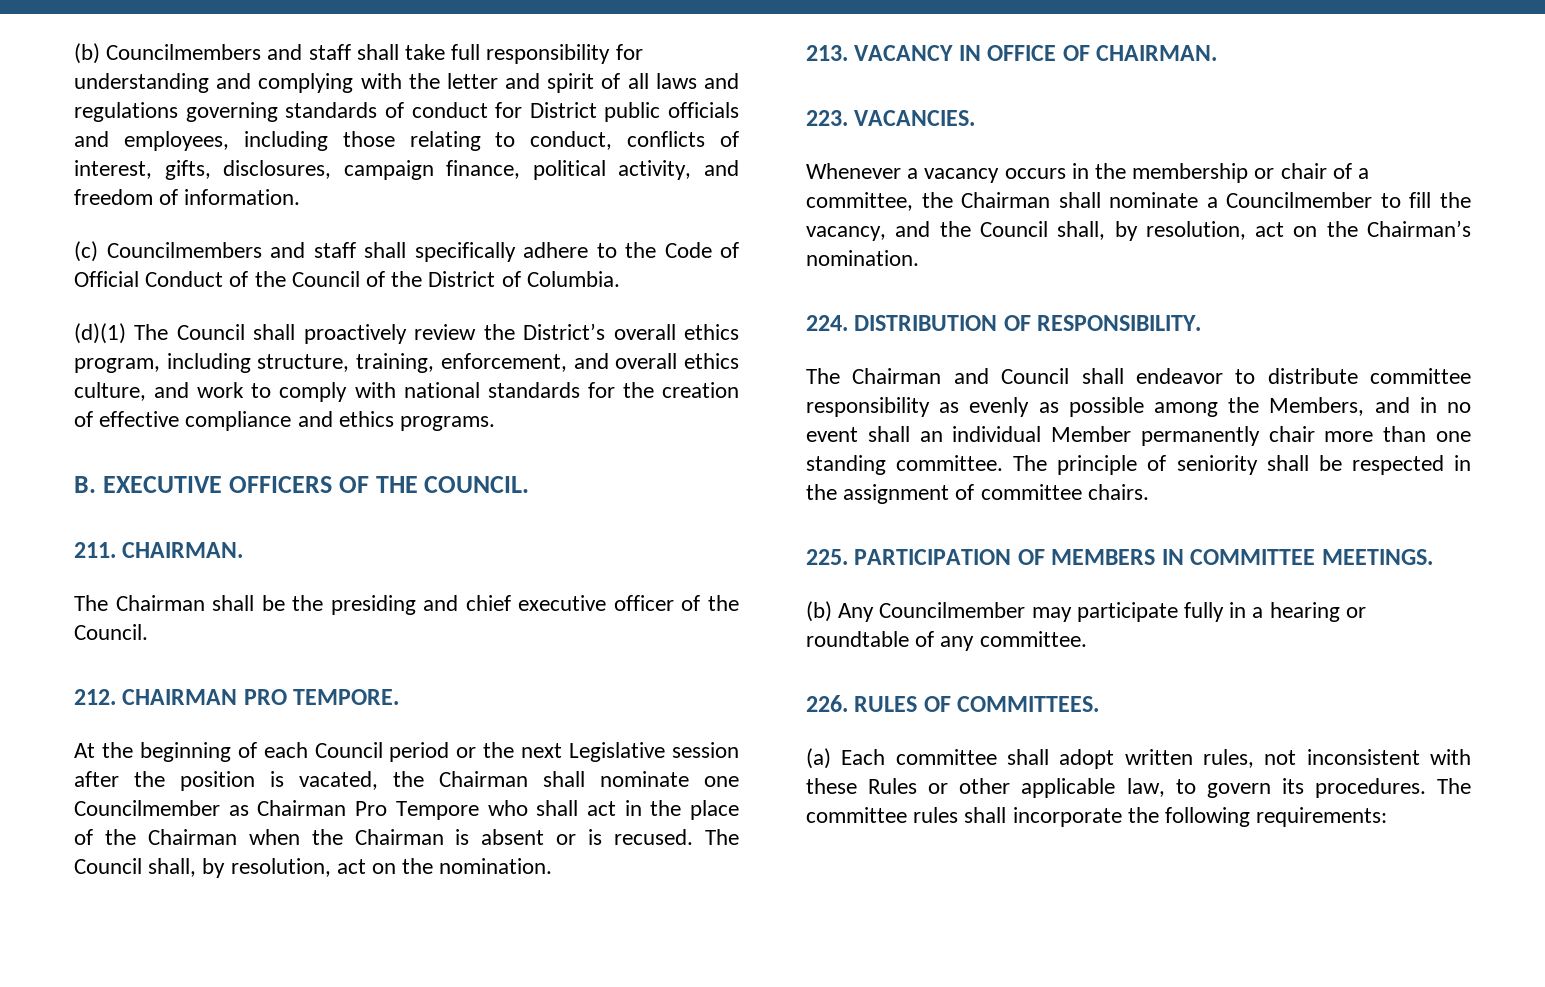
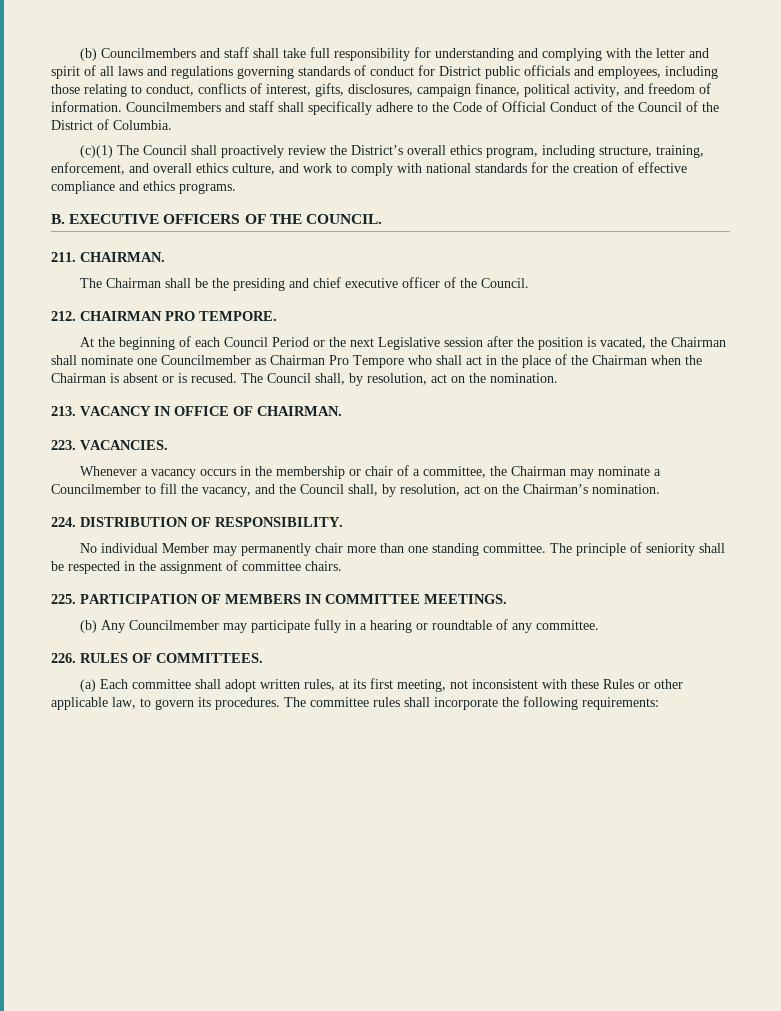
- (b) Councilmembers and staff shall take full responsibility for understanding and complying with the letter and spirit of all laws and regulations governing standards of conduct for District public officials and employees, including those relating to conduct, conflicts of interest, gifts, disclosures, campaign finance, political activity, and freedom of information.
- (c) Councilmembers and staff shall specifically adhere to the Code of Official Conduct of the Council of the District of Columbia.
+ (b) Councilmembers and staff shall take full responsibility for understanding and complying with the letter and spirit of all laws and regulations governing standards of conduct for District public officials and employees, including those relating to conduct, conflicts of interest, gifts, disclosures, campaign finance, political activity, and freedom of information. Councilmembers and staff shall specifically adhere to the Code of Official Conduct of the Council of the District of Columbia.
- (d)(1) The Council shall proactively review the District’s overall ethics program, including structure, training, enforcement, and overall ethics culture, and work to comply with national standards for the creation of effective compliance and ethics programs.
+ (c)(1) The Council shall proactively review the District’s overall ethics program, including structure, training, enforcement, and overall ethics culture, and work to comply with national standards for the creation of effective compliance and ethics programs.
- At the beginning of each Council period or the next Legislative session after the position is vacated, the Chairman shall nominate one Councilmember as Chairman Pro Tempore who shall act in the place of the Chairman when the Chairman is absent or is recused.
+ At the beginning of each Council Period or the next Legislative session after the position is vacated, the Chairman shall nominate one Councilmember as Chairman Pro Tempore who shall act in the place of the Chairman when the Chairman is absent or is recused.
- Whenever a vacancy occurs in the membership or chair of a committee, the Chairman shall nominate a Councilmember to fill the vacancy, and the Council shall, by resolution, act on the Chairman’s nomination.
+ Whenever a vacancy occurs in the membership or chair of a committee, the Chairman may nominate a Councilmember to fill the vacancy, and the Council shall, by resolution, act on the Chairman’s nomination.
- The Chairman and Council shall endeavor to distribute committee responsibility as evenly as possible among the Members, and in no event shall an individual Member permanently chair more than one standing committee.
+ No individual Member may permanently chair more than one standing committee.
- (a) Each committee shall adopt written rules, not inconsistent with these Rules or other applicable law, to govern its procedures.
+ (a) Each committee shall adopt written rules, at its first meeting, not inconsistent with these Rules or other applicable law, to govern its procedures.

